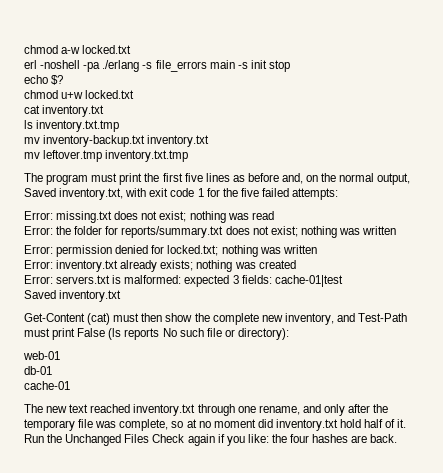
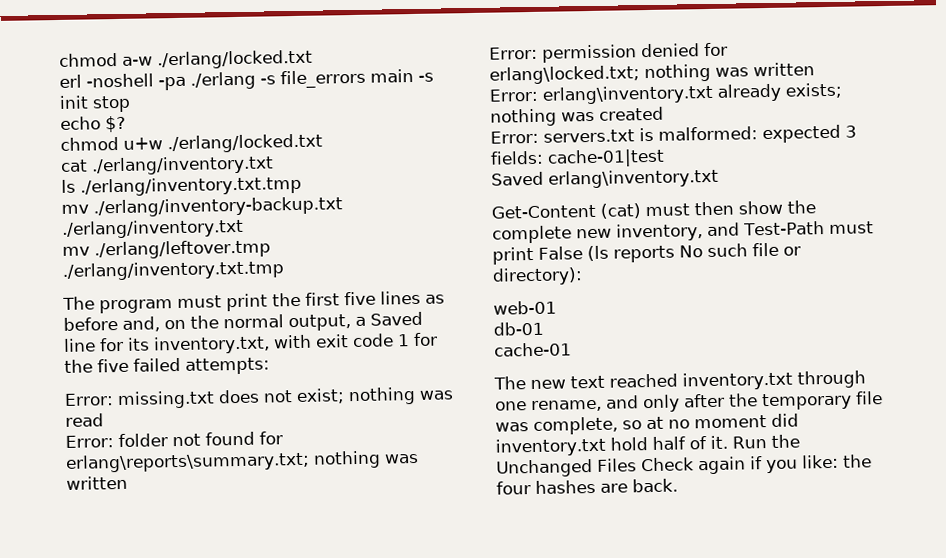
- chmod a-w locked.txt
+ chmod a-w ./erlang/locked.txt
- chmod u+w locked.txt
+ chmod u+w ./erlang/locked.txt
- cat inventory.txt
+ cat ./erlang/inventory.txt
- ls inventory.txt.tmp
- mv inventory-backup.txt inventory.txt
- mv leftover.tmp inventory.txt.tmp
+ ls ./erlang/inventory.txt.tmp
+ mv ./erlang/inventory-backup.txt ./erlang/inventory.txt
+ mv ./erlang/leftover.tmp ./erlang/inventory.txt.tmp
- The program must print the first five lines as before and, on the normal output, Saved inventory.txt, with exit code 1 for the five failed attempts:
+ The program must print the first five lines as before and, on the normal output, a Saved line for its inventory.txt, with exit code 1 for the five failed attempts:
- Error: the folder for reports/summary.txt does not exist; nothing was written
+ Error: folder not found for erlang\reports\summary.txt; nothing was written
- Error: permission denied for locked.txt; nothing was written
- Error: inventory.txt already exists; nothing was created
+ Error: permission denied for erlang\locked.txt; nothing was written
+ Error: erlang\inventory.txt already exists; nothing was created
- Saved inventory.txt
+ Saved erlang\inventory.txt

